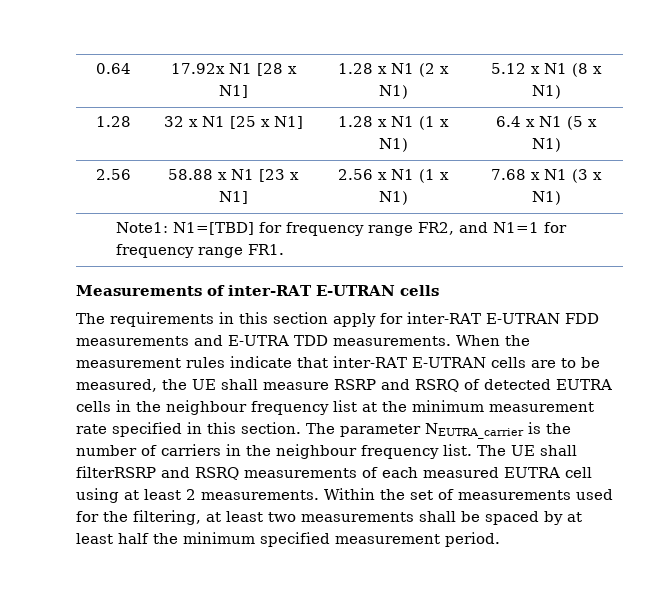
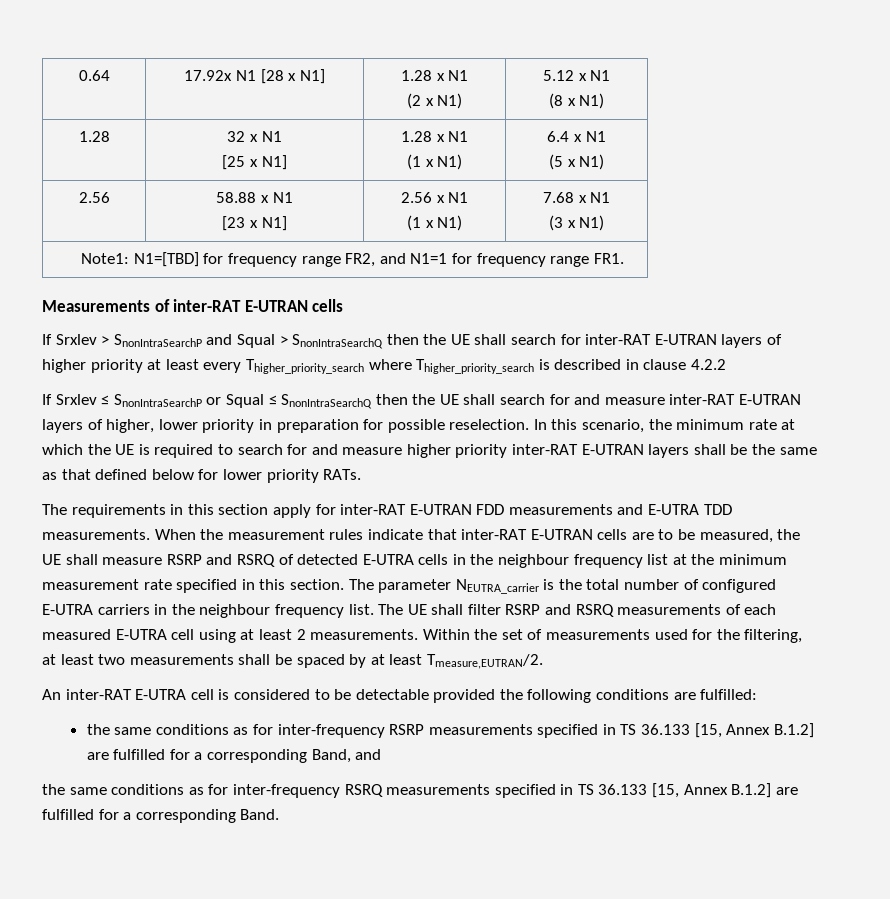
- 0.64 | 17.92x N1 [28 x N1] | 1.28 x N1 (2 x N1) | 5.12 x N1 (8 x N1)
+ 0.64 | 17.92x N1 [28 x N1] | 1.28 x N1
+ (2 x N1) | 5.12 x N1
+ (8 x N1)
- 1.28 | 32 x N1 [25 x N1] | 1.28 x N1 (1 x N1) | 6.4 x N1 (5 x N1)
+ 1.28 | 32 x N1
+ [25 x N1] | 1.28 x N1
+ (1 x N1) | 6.4 x N1
+ (5 x N1)
- 2.56 | 58.88 x N1 [23 x N1] | 2.56 x N1 (1 x N1) | 7.68 x N1 (3 x N1)
+ 2.56 | 58.88 x N1
+ [23 x N1] | 2.56 x N1
+ (1 x N1) | 7.68 x N1
+ (3 x N1)
+ If Srxlev > SnonIntraSearchP and Squal > SnonIntraSearchQ then the UE shall search for inter-RAT E-UTRAN layers of higher priority at least every Thigher_priority_search where Thigher_priority_search is described in clause 4.2.2
+ If Srxlev ≤ SnonIntraSearchP or Squal ≤ SnonIntraSearchQ then the UE shall search for and measure inter-RAT E-UTRAN layers of higher, lower priority in preparation for possible reselection. In this scenario, the minimum rate at which the UE is required to search for and measure higher priority inter-RAT E-UTRAN layers shall be the same as that defined below for lower priority RATs.
- When the measurement rules indicate that inter-RAT E-UTRAN cells are to be measured, the UE shall measure RSRP and RSRQ of detected EUTRA cells in the neighbour frequency list at the minimum measurement rate specified in this section.
+ When the measurement rules indicate that inter-RAT E-UTRAN cells are to be measured, the UE shall measure RSRP and RSRQ of detected E-UTRA cells in the neighbour frequency list at the minimum measurement rate specified in this section.
- The parameter NEUTRA_carrier is the number of carriers in the neighbour frequency list.
+ The parameter NEUTRA_carrier is the total number of configured E-UTRA carriers in the neighbour frequency list.
- The UE shall filterRSRP and RSRQ measurements of each measured EUTRA cell using at least 2 measurements.
+ The UE shall filter RSRP and RSRQ measurements of each measured E-UTRA cell using at least 2 measurements.
- Within the set of measurements used for the filtering, at least two measurements shall be spaced by at least half the minimum specified measurement period.
+ Within the set of measurements used for the filtering, at least two measurements shall be spaced by at least Tmeasure,EUTRAN/2.
+ An inter-RAT E-UTRA cell is considered to be detectable provided the following conditions are fulfilled:
+ the same conditions as for inter-frequency RSRP measurements specified in TS 36.133 [15, Annex B.1.2] are fulfilled for a corresponding Band, and
+ the same conditions as for inter-frequency RSRQ measurements specified in TS 36.133 [15, Annex B.1.2] are fulfilled for a corresponding Band.

